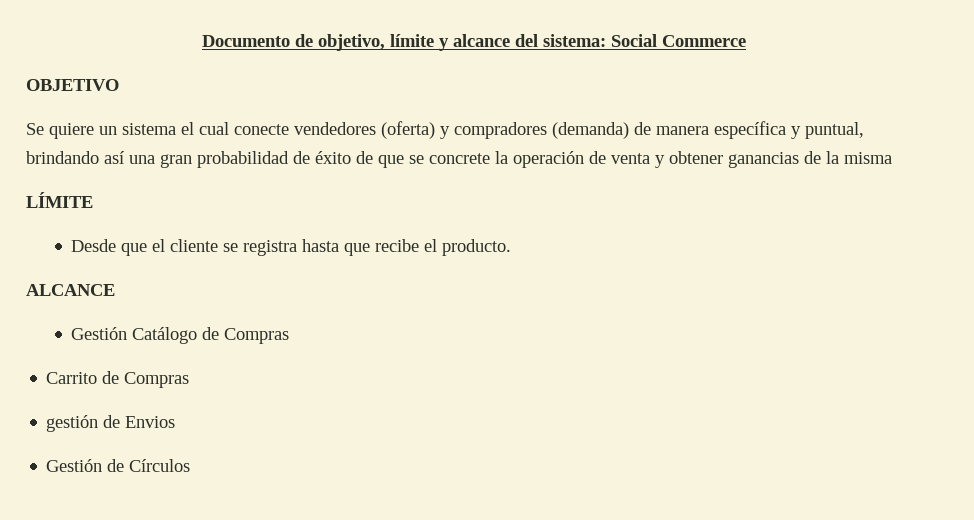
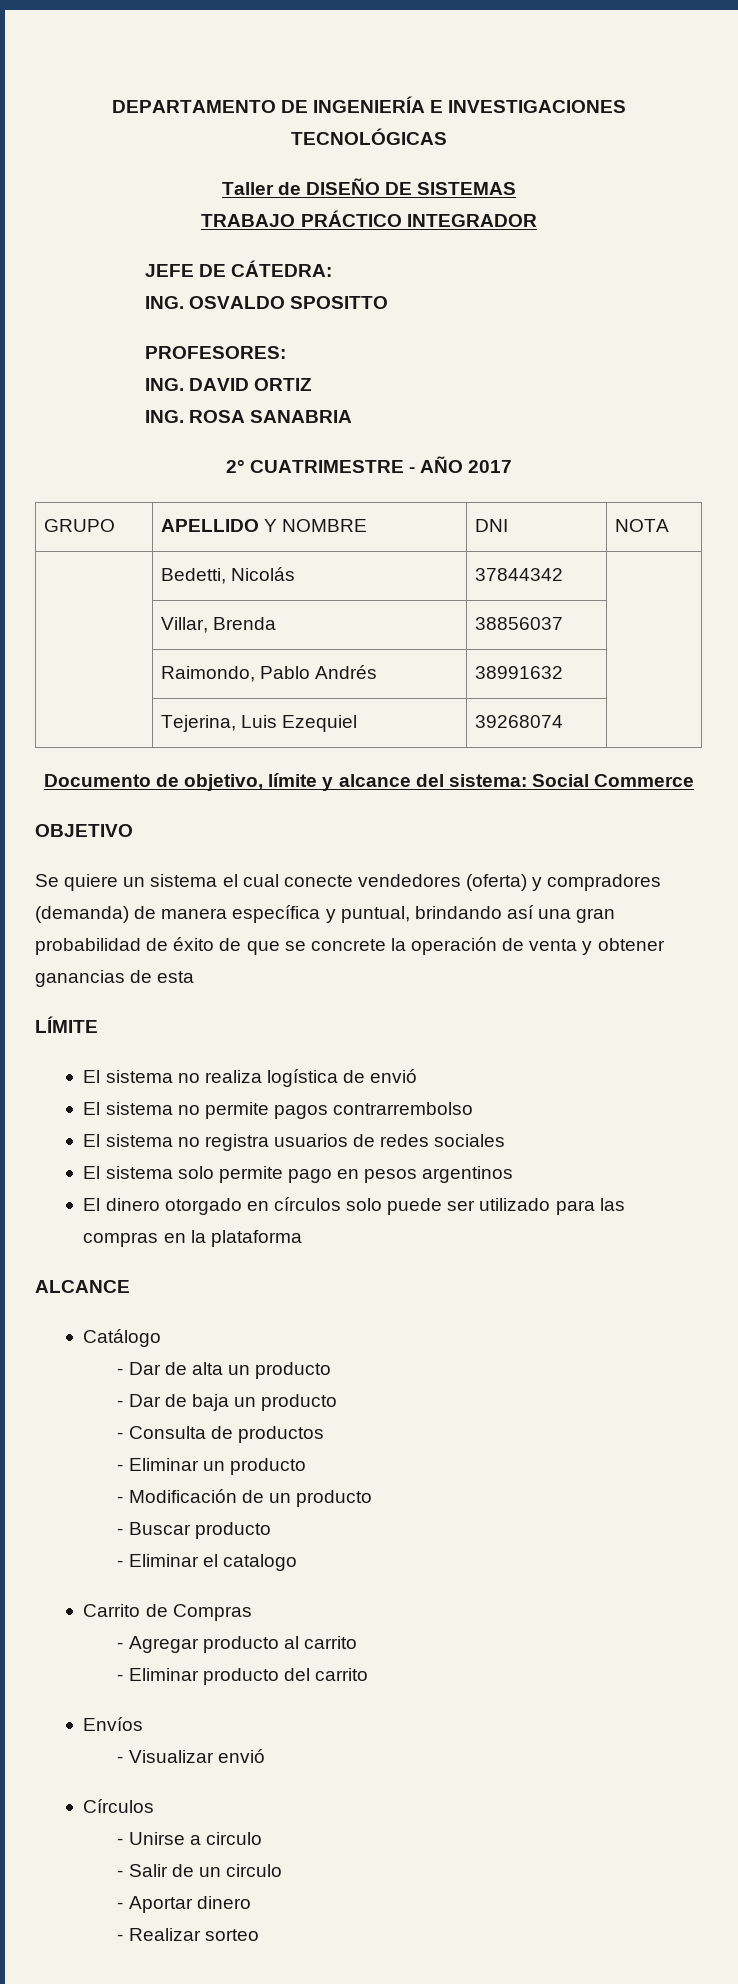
+ DEPARTAMENTO DE INGENIERÍA E INVESTIGACIONES TECNOLÓGICAS
+ Taller de DISEÑO DE SISTEMAS
+ TRABAJO PRÁCTICO INTEGRADOR
+ JEFE DE CÁTEDRA:
+ ING. OSVALDO SPOSITTO
+ PROFESORES:
+ ING. DAVID ORTIZ
+ ING. ROSA SANABRIA
+ 2° CUATRIMESTRE - AÑO 2017
+ GRUPO | APELLIDO Y NOMBRE | DNI | NOTA
+ | Bedetti, Nicolás | 37844342 |
+ | Villar, Brenda | 38856037 |
+ | Raimondo, Pablo Andrés | 38991632 |
+ | Tejerina, Luis Ezequiel | 39268074 |
- Se quiere un sistema el cual conecte vendedores (oferta) y compradores (demanda) de manera específica y puntual, brindando así una gran probabilidad de éxito de que se concrete la operación de venta y obtener ganancias de la misma
+ Se quiere un sistema el cual conecte vendedores (oferta) y compradores (demanda) de manera específica y puntual, brindando así una gran probabilidad de éxito de que se concrete la operación de venta y obtener ganancias de esta
- Desde que el cliente se registra hasta que recibe el producto.
+ El sistema no realiza logística de envió
+ El sistema no permite pagos contrarrembolso
+ El sistema no registra usuarios de redes sociales
+ El sistema solo permite pago en pesos argentinos
+ El dinero otorgado en círculos solo puede ser utilizado para las compras en la plataforma
- Gestión Catálogo de Compras
+ Catálogo
+ - Dar de alta un producto
+ - Dar de baja un producto
+ - Consulta de productos
+ - Eliminar un producto
+ - Modificación de un producto
+ - Buscar producto
+ - Eliminar el catalogo
  Carrito de Compras
- gestión de Envios
- Gestión de Círculos
+ - Agregar producto al carrito
+ - Eliminar producto del carrito
+ Envíos
+ - Visualizar envió
+ Círculos
+ - Unirse a circulo
+ - Salir de un circulo
+ - Aportar dinero
+ - Realizar sorteo

